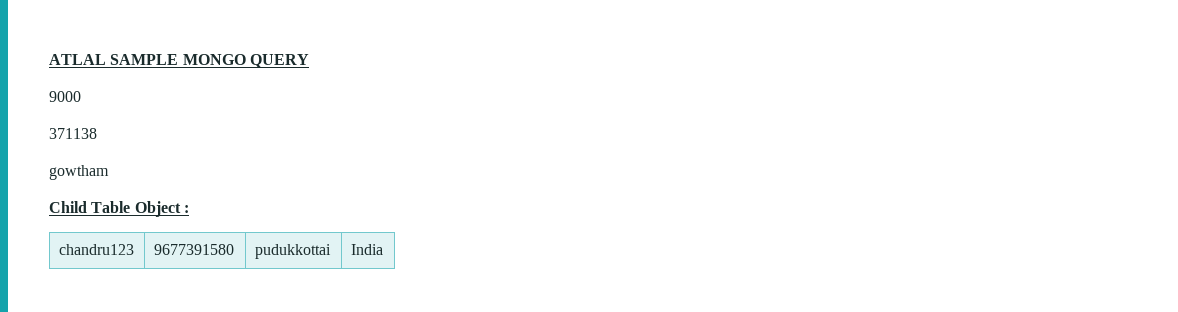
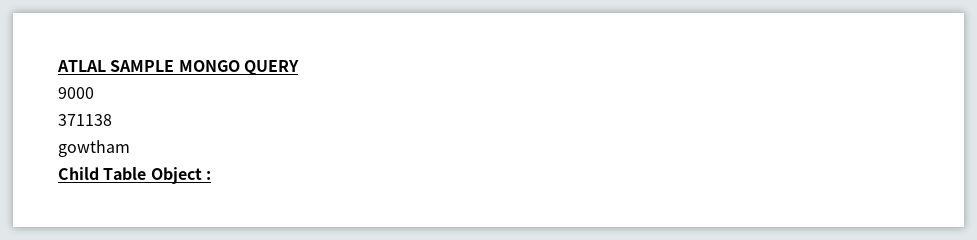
- chandru123 | 9677391580 | pudukkottai | India

